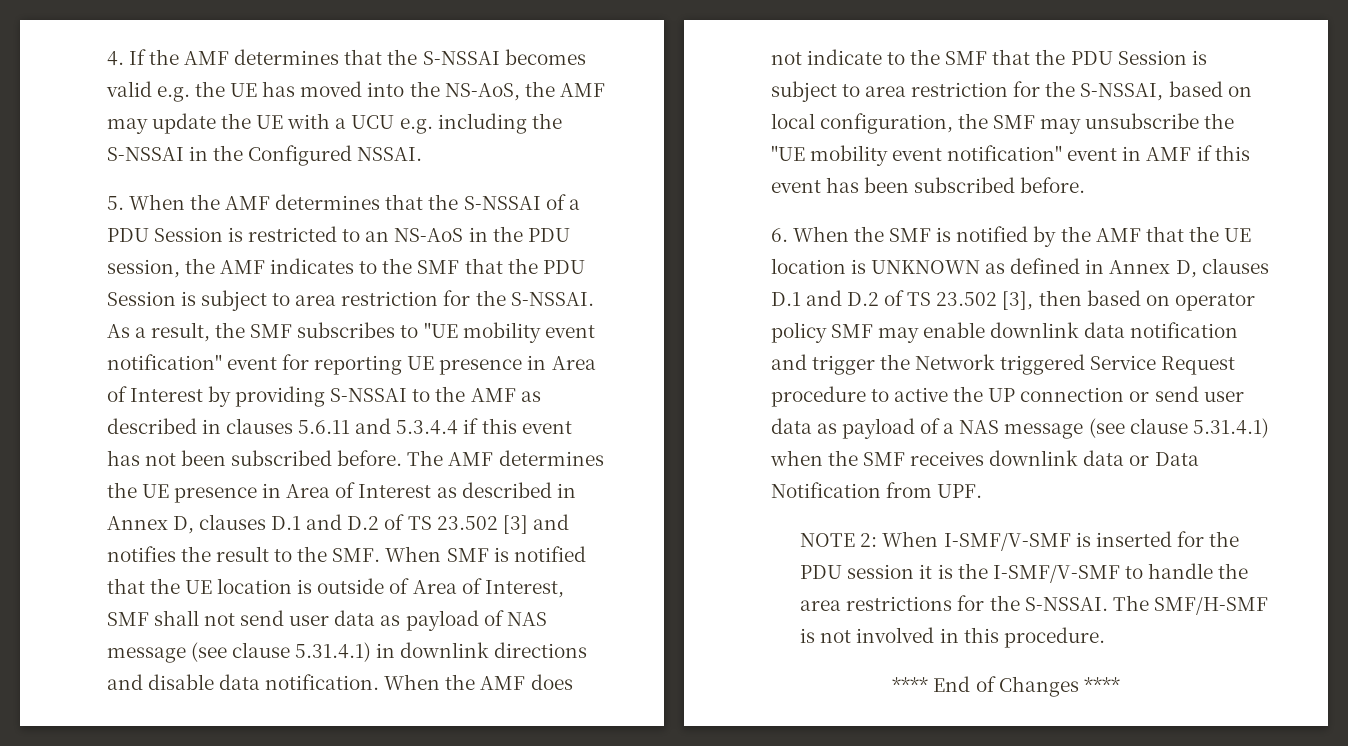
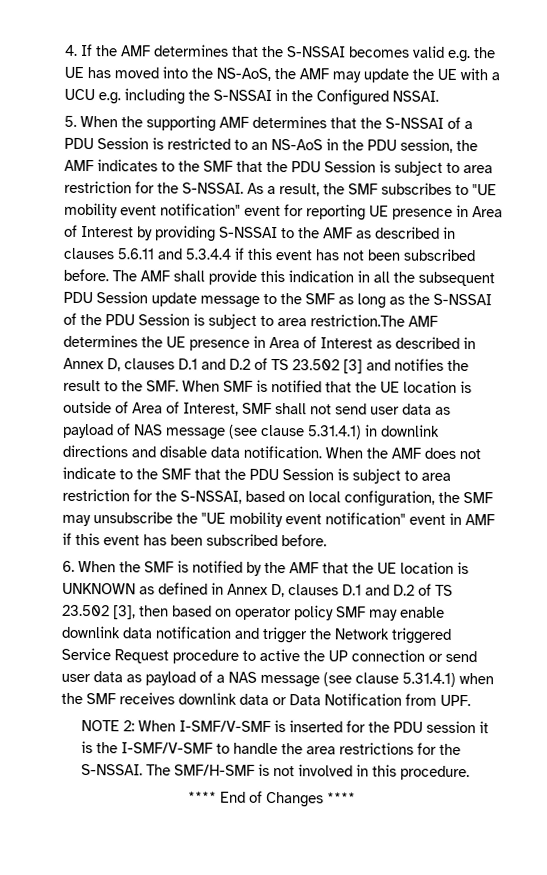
- 5. When the AMF determines that the S-NSSAI of a PDU Session is restricted to an NS-AoS in the PDU session, the AMF indicates to the SMF that the PDU Session is subject to area restriction for the S-NSSAI.
+ 5. When the supporting AMF determines that the S-NSSAI of a PDU Session is restricted to an NS-AoS in the PDU session, the AMF indicates to the SMF that the PDU Session is subject to area restriction for the S-NSSAI.
- The AMF determines the UE presence in Area of Interest as described in Annex D, clauses D.1 and D.2 of TS 23.502 [3] and notifies the result to the SMF. When SMF is notified that the UE location is outside of Area of Interest, SMF shall not send user data as payload of NAS message (see clause 5.31.4.1) in downlink directions and disable data notification.
+ The AMF shall provide this indication in all the subsequent PDU Session update message to the SMF as long as the S-NSSAI of the PDU Session is subject to area restriction.The AMF determines the UE presence in Area of Interest as described in Annex D, clauses D.1 and D.2 of TS 23.502 [3] and notifies the result to the SMF. When SMF is notified that the UE location is outside of Area of Interest, SMF shall not send user data as payload of NAS message (see clause 5.31.4.1) in downlink directions and disable data notification.

